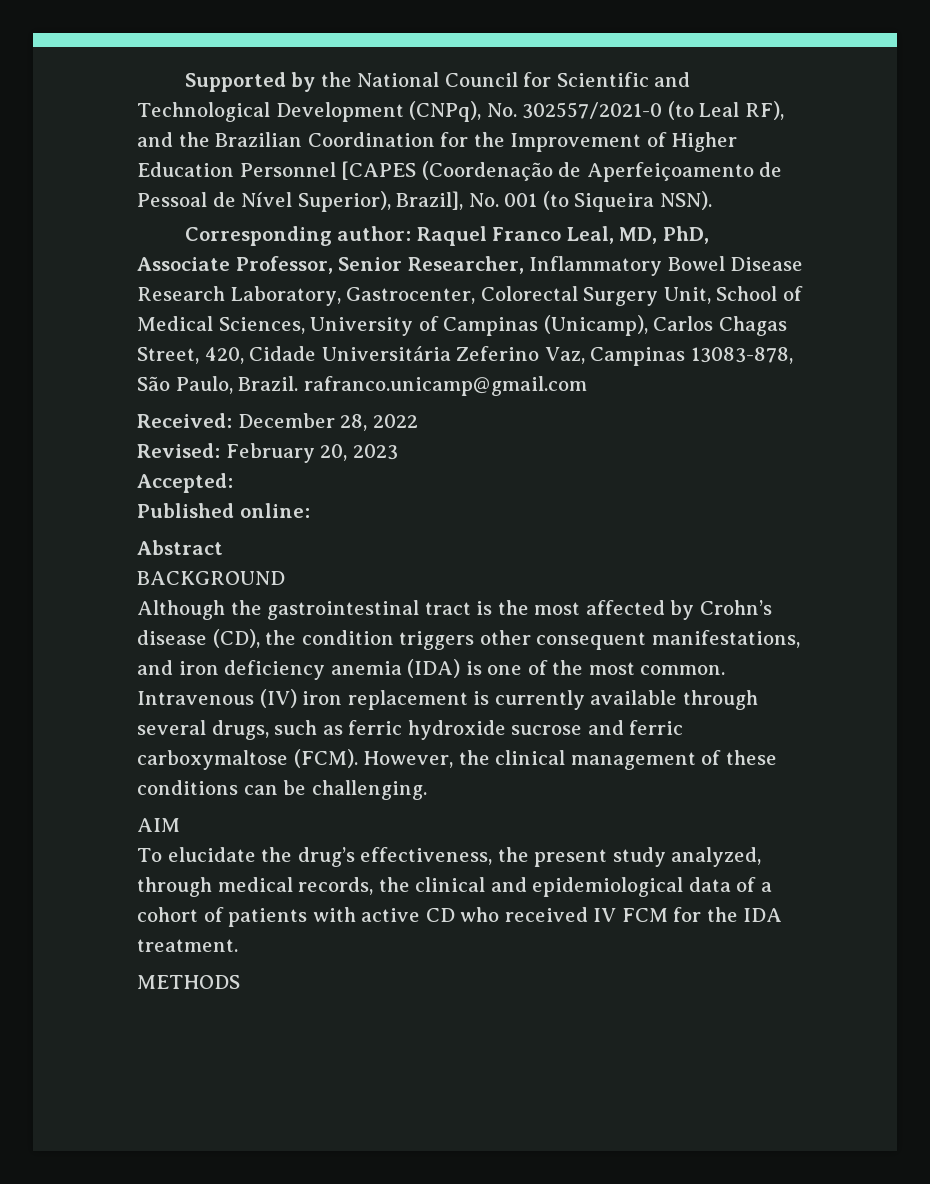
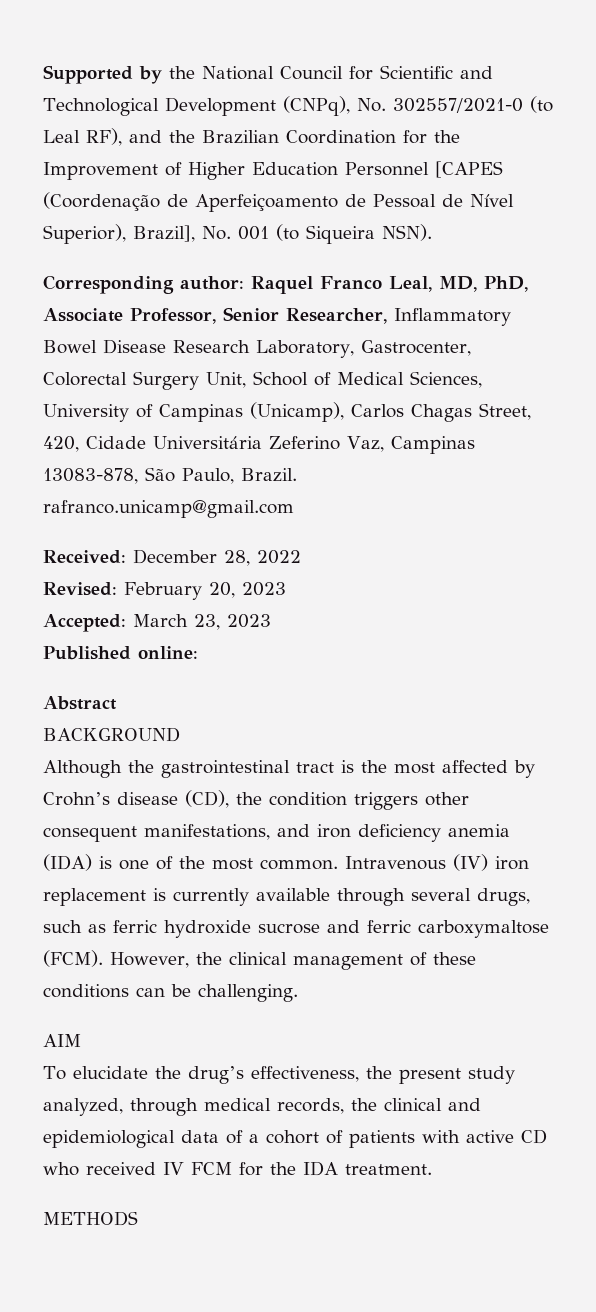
- Accepted:
+ Accepted: March 23, 2023

